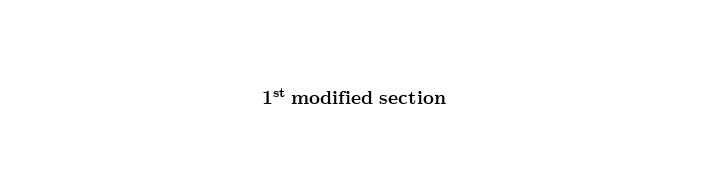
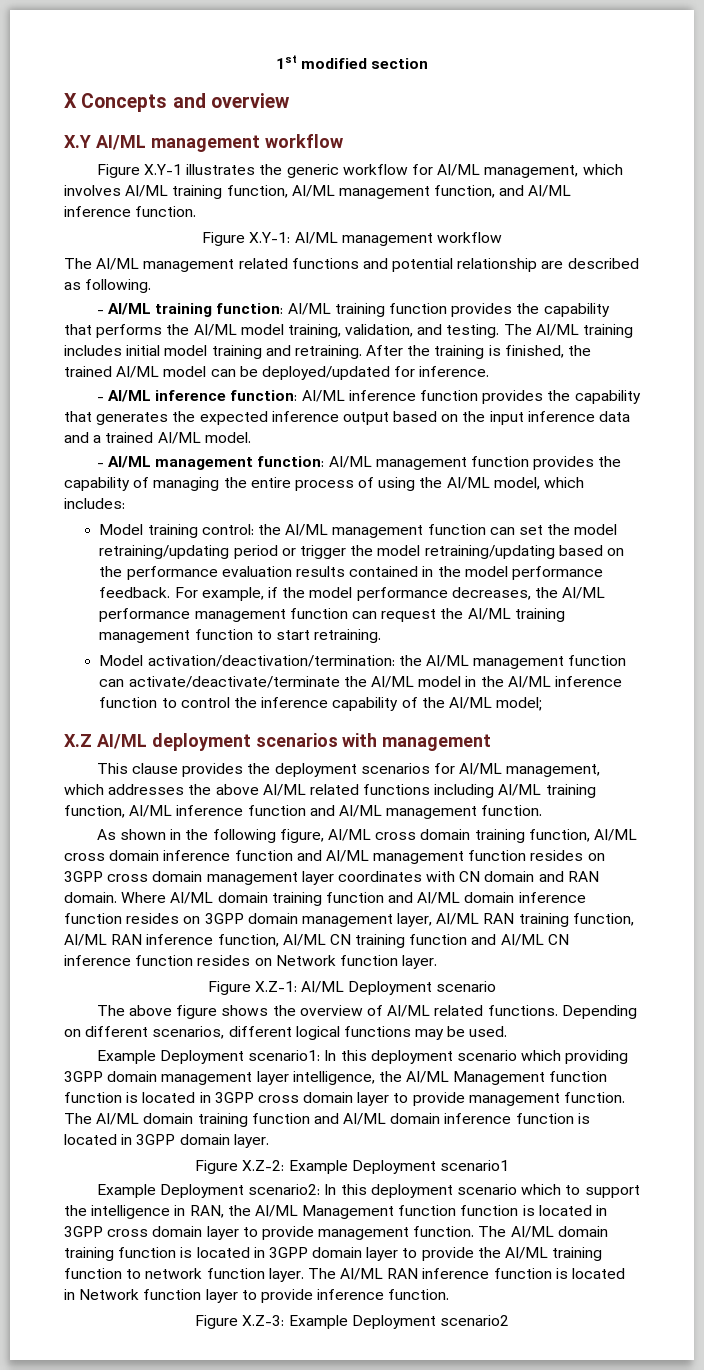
+ X Concepts and overview
+ X.Y AI/ML management workflow
+ Figure X.Y-1 illustrates the generic workflow for AI/ML management, which involves AI/ML training function, AI/ML management function, and AI/ML inference function.
+ Figure X.Y-1: AI/ML management workflow
+ The AI/ML management related functions and potential relationship are described as following.
+ - AI/ML training function: AI/ML training function provides the capability that performs the AI/ML model training, validation, and testing. The AI/ML training includes initial model training and retraining. After the training is finished, the trained AI/ML model can be deployed/updated for inference.
+ - AI/ML inference function: AI/ML inference function provides the capability that generates the expected inference output based on the input inference data and a trained AI/ML model.
+ - AI/ML management function: AI/ML management function provides the capability of managing the entire process of using the AI/ML model, which includes:
+ Model training control: the AI/ML management function can set the model retraining/updating period or trigger the model retraining/updating based on the performance evaluation results contained in the model performance feedback. For example, if the model performance decreases, the AI/ML performance management function can request the AI/ML training management function to start retraining.
+ Model activation/deactivation/termination: the AI/ML management function can activate/deactivate/terminate the AI/ML model in the AI/ML inference function to control the inference capability of the AI/ML model;
+ X.Z AI/ML deployment scenarios with management
+ This clause provides the deployment scenarios for AI/ML management, which addresses the above AI/ML related functions including AI/ML training function, AI/ML inference function and AI/ML management function.
+ As shown in the following figure, AI/ML cross domain training function, AI/ML cross domain inference function and AI/ML management function resides on 3GPP cross domain management layer coordinates with CN domain and RAN domain. Where AI/ML domain training function and AI/ML domain inference function resides on 3GPP domain management layer, AI/ML RAN training function, AI/ML RAN inference function, AI/ML CN training function and AI/ML CN inference function resides on Network function layer.
+ Figure X.Z-1: AI/ML Deployment scenario
+ The above figure shows the overview of AI/ML related functions. Depending on different scenarios, different logical functions may be used.
+ Example Deployment scenario1: In this deployment scenario which providing 3GPP domain management layer intelligence, the AI/ML Management function function is located in 3GPP cross domain layer to provide management function. The AI/ML domain training function and AI/ML domain inference function is located in 3GPP domain layer.
+ Figure X.Z-2: Example Deployment scenario1
+ Example Deployment scenario2: In this deployment scenario which to support the intelligence in RAN, the AI/ML Management function function is located in 3GPP cross domain layer to provide management function. The AI/ML domain training function is located in 3GPP domain layer to provide the AI/ML training function to network function layer. The AI/ML RAN inference function is located in Network function layer to provide inference function.
+ Figure X.Z-3: Example Deployment scenario2

